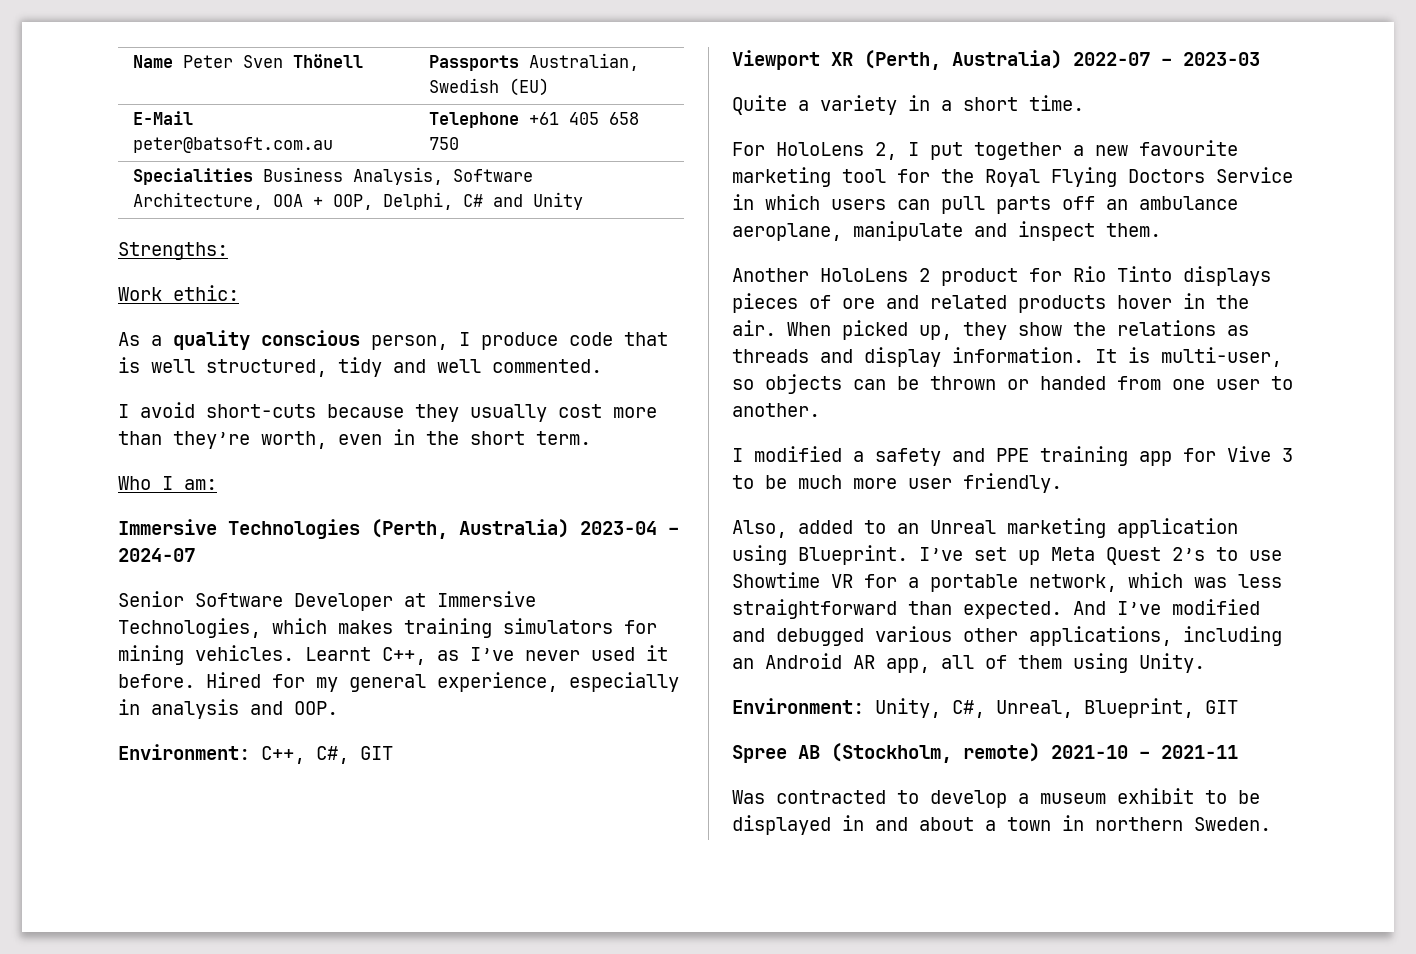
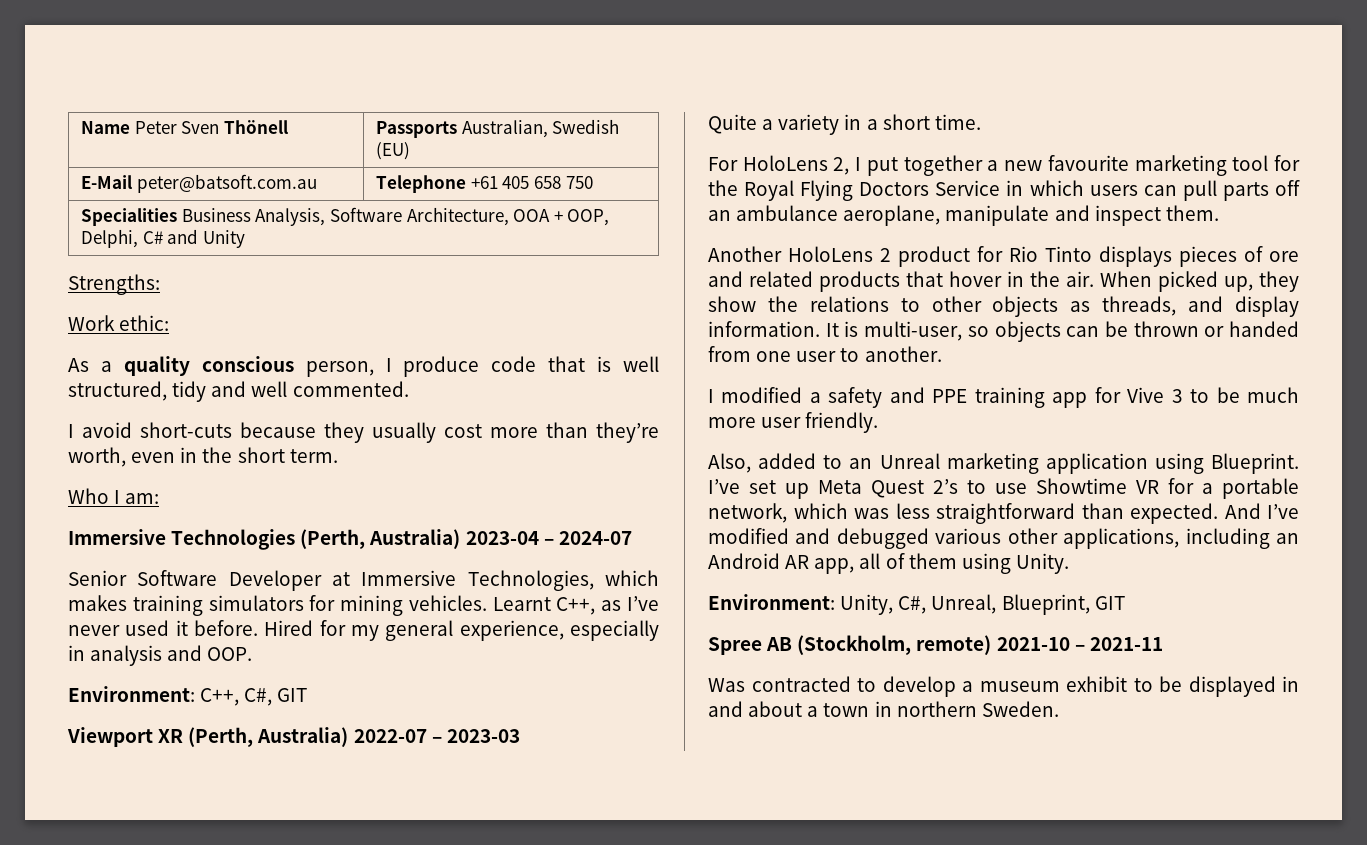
- Another HoloLens 2 product for Rio Tinto displays pieces of ore and related products hover in the air.
+ Another HoloLens 2 product for Rio Tinto displays pieces of ore and related products that hover in the air.
- When picked up, they show the relations as threads and display information.
+ When picked up, they show the relations to other objects as threads, and display information.

